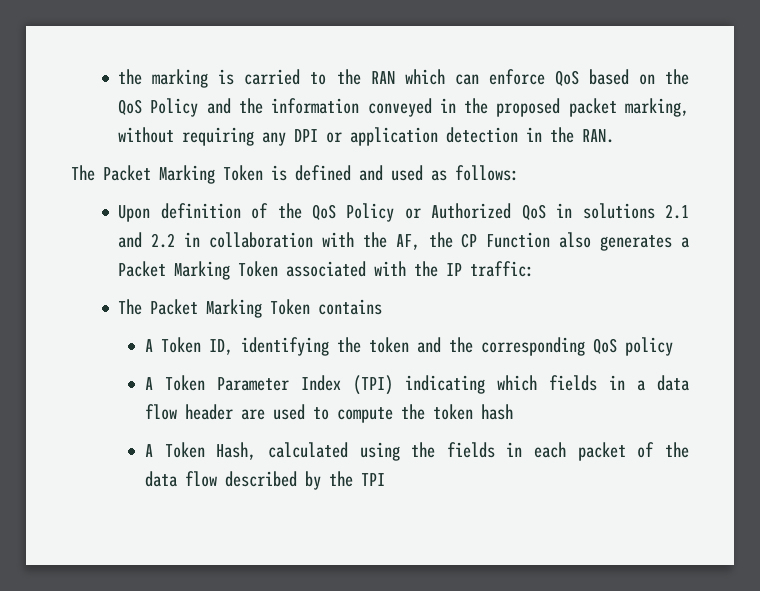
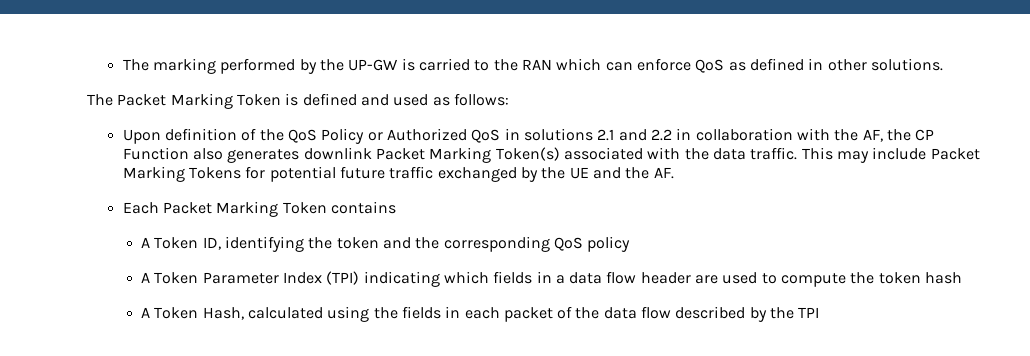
- the marking is carried to the RAN which can enforce QoS based on the QoS Policy and the information conveyed in the proposed packet marking, without requiring any DPI or application detection in the RAN.
+ The marking performed by the UP-GW is carried to the RAN which can enforce QoS as defined in other solutions.
- Upon definition of the QoS Policy or Authorized QoS in solutions 2.1 and 2.2 in collaboration with the AF, the CP Function also generates a Packet Marking Token associated with the IP traffic:
- The Packet Marking Token contains
+ Upon definition of the QoS Policy or Authorized QoS in solutions 2.1 and 2.2 in collaboration with the AF, the CP Function also generates downlink Packet Marking Token(s) associated with the data traffic. This may include Packet Marking Tokens for potential future traffic exchanged by the UE and the AF.
+ Each Packet Marking Token contains

